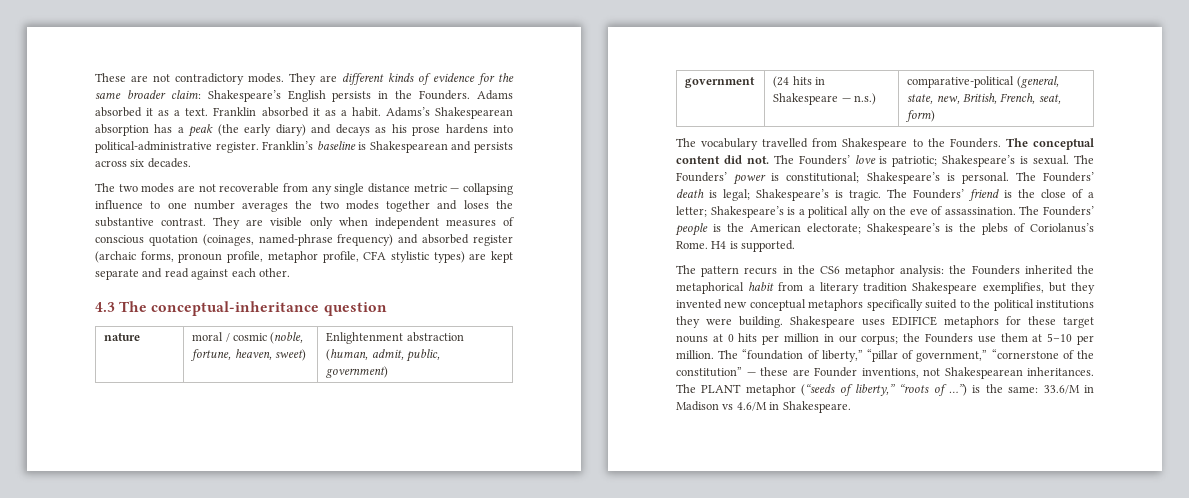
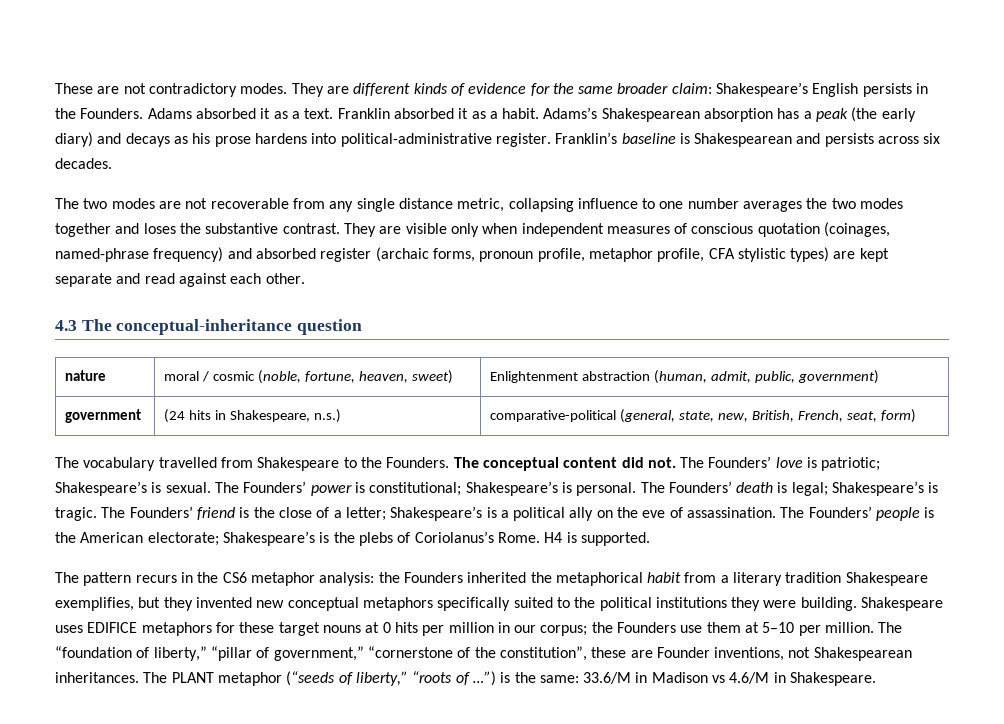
- The two modes are not recoverable from any single distance metric — collapsing influence to one number averages the two modes together and loses the substantive contrast.
+ The two modes are not recoverable from any single distance metric, collapsing influence to one number averages the two modes together and loses the substantive contrast.
- government | (24 hits in Shakespeare — n.s.) | comparative-political (general, state, new, British, French, seat, form)
+ government | (24 hits in Shakespeare, n.s.) | comparative-political (general, state, new, British, French, seat, form)
- The “foundation of liberty,” “pillar of government,” “cornerstone of the constitution” — these are Founder inventions, not Shakespearean inheritances.
+ The “foundation of liberty,” “pillar of government,” “cornerstone of the constitution”, these are Founder inventions, not Shakespearean inheritances.

